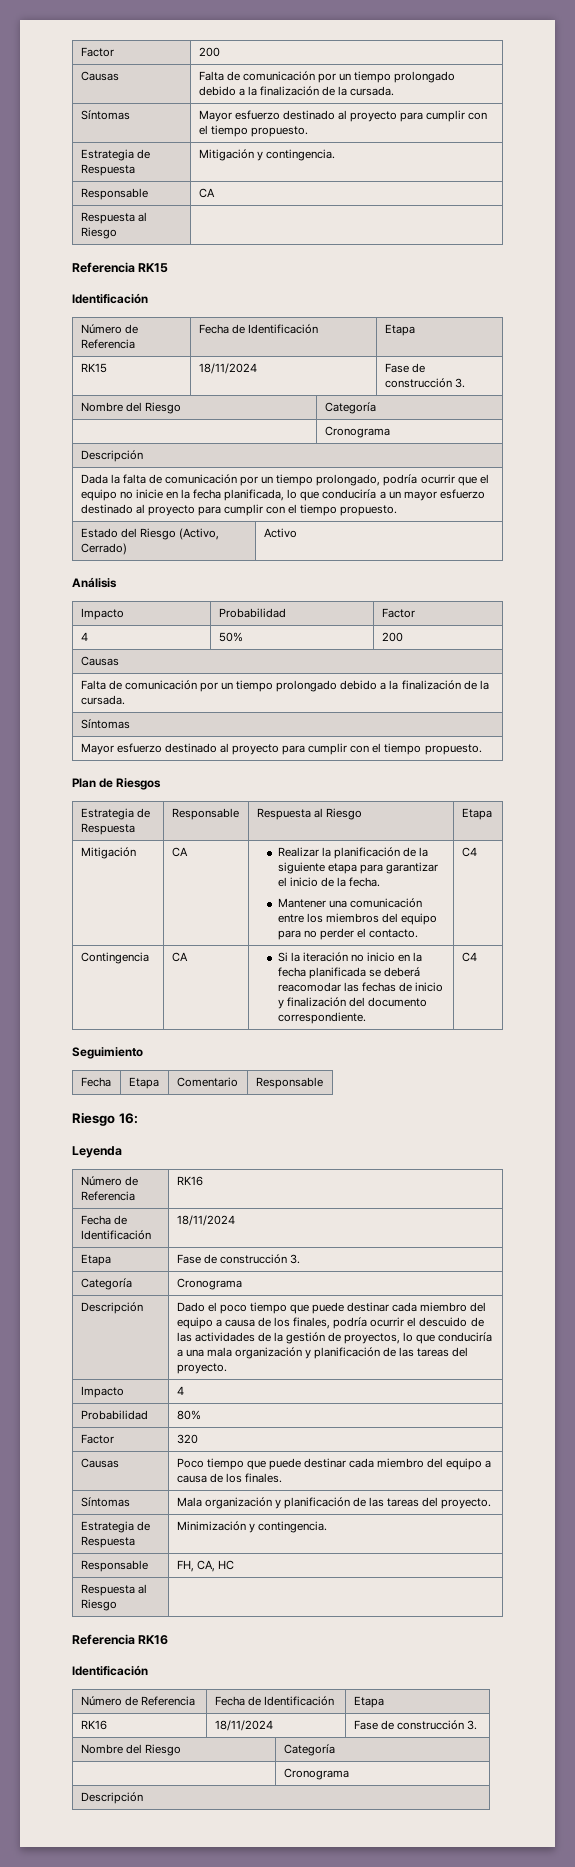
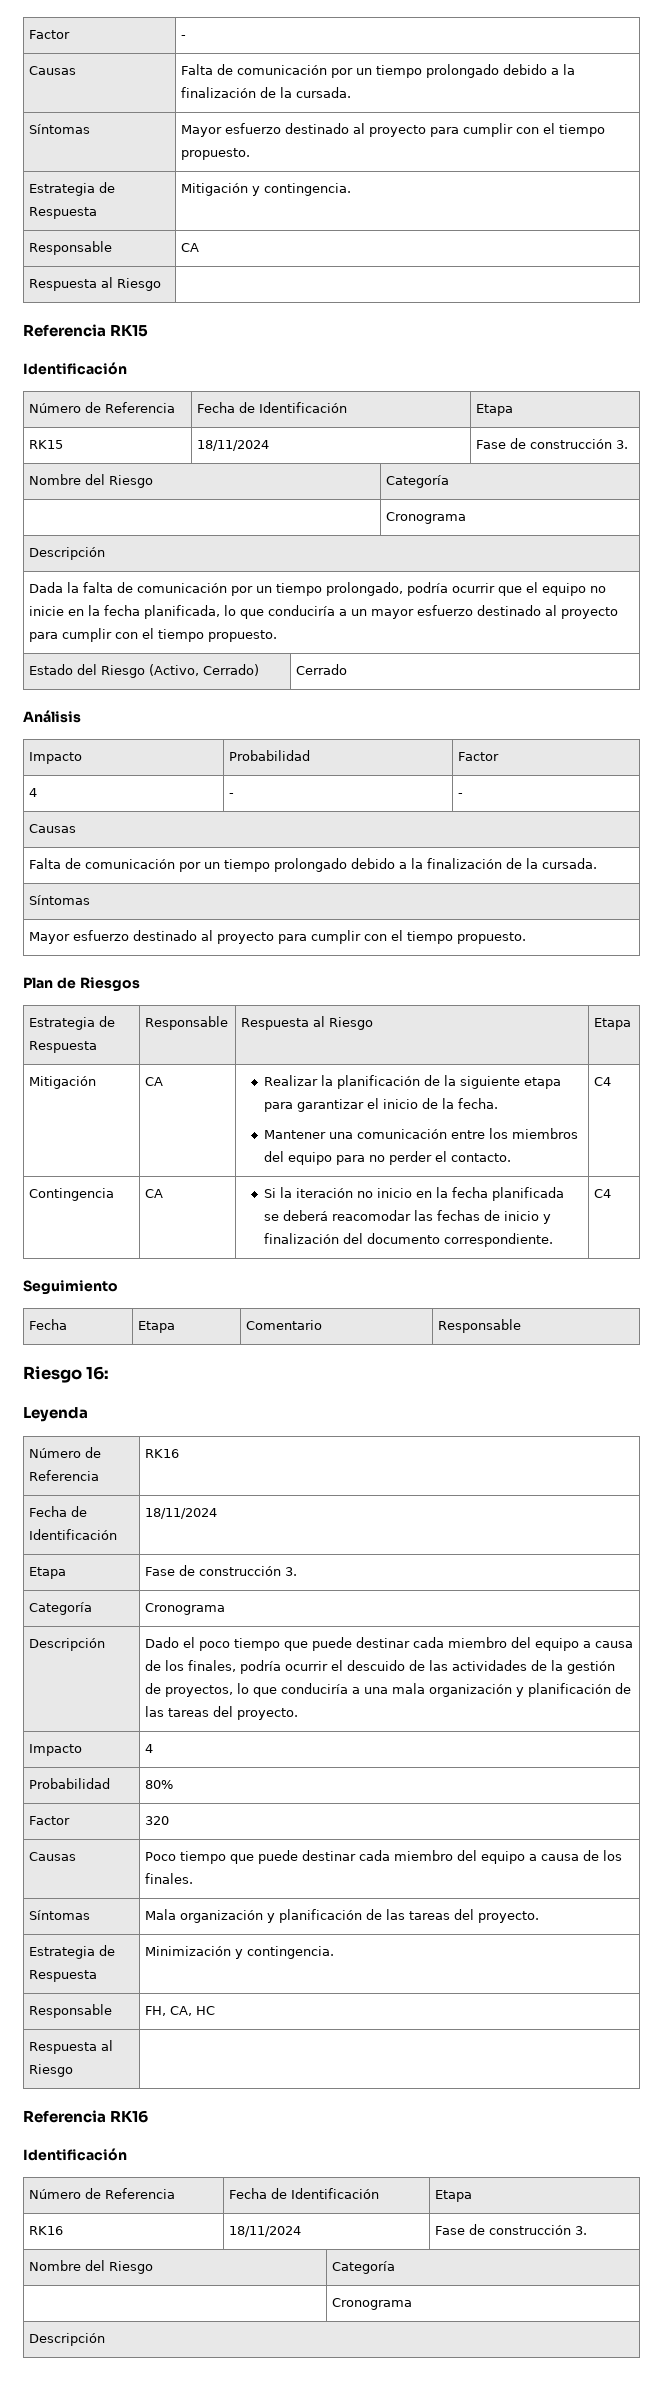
- Factor | 200
+ Factor | -
- Estado del Riesgo (Activo, Cerrado) | Activo
+ Estado del Riesgo (Activo, Cerrado) | Cerrado
- 4 | 50% | 200
+ 4 | - | -

